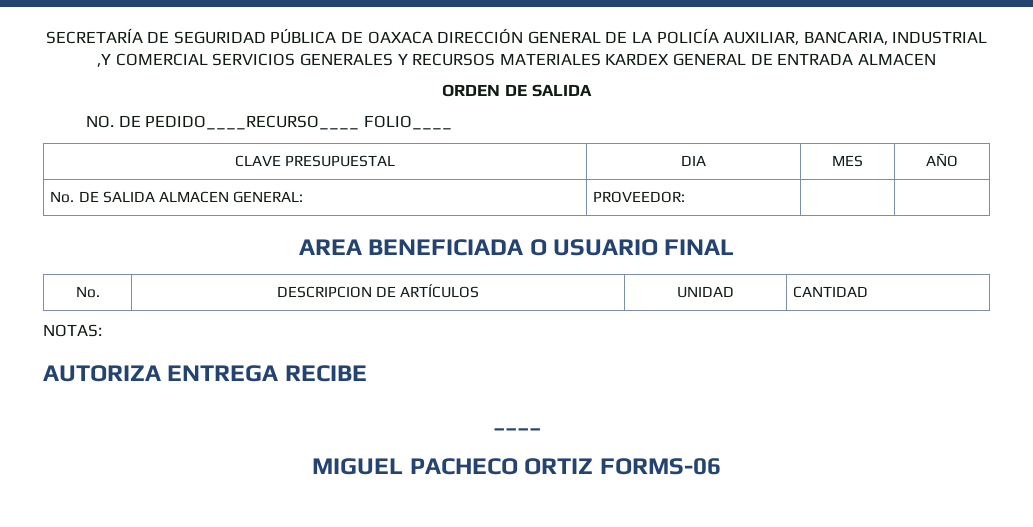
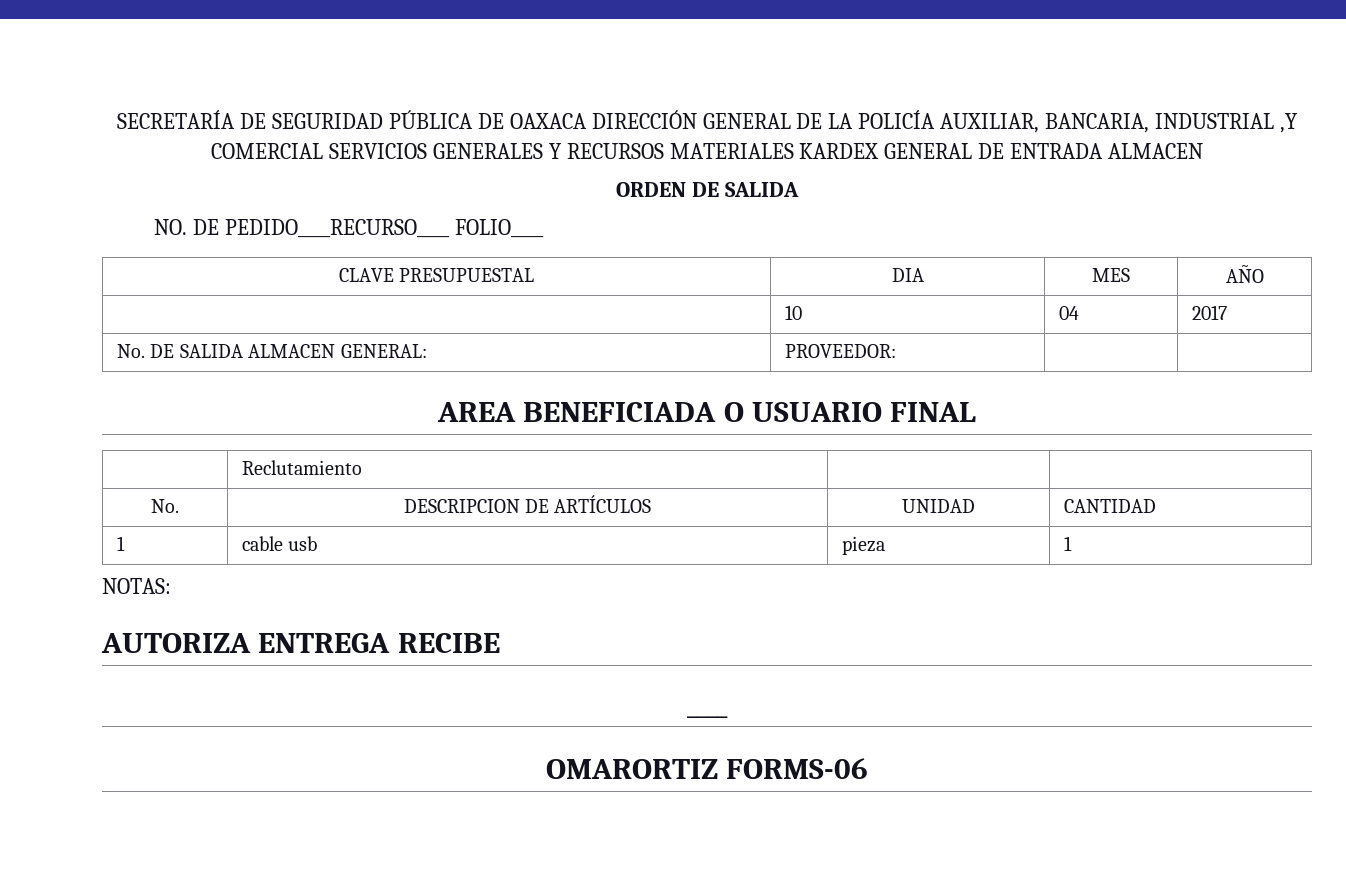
+ | 10 | 04 | 2017
+ | Reclutamiento | |
+ 1 | cable usb | pieza | 1
- MIGUEL PACHECO ORTIZ FORMS-06
+ OMARORTIZ FORMS-06

